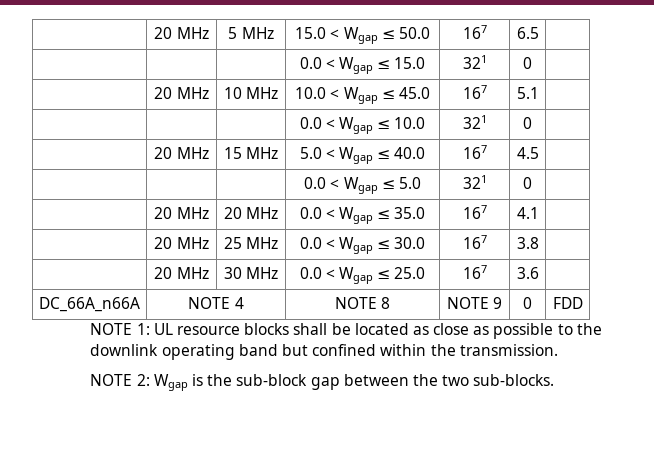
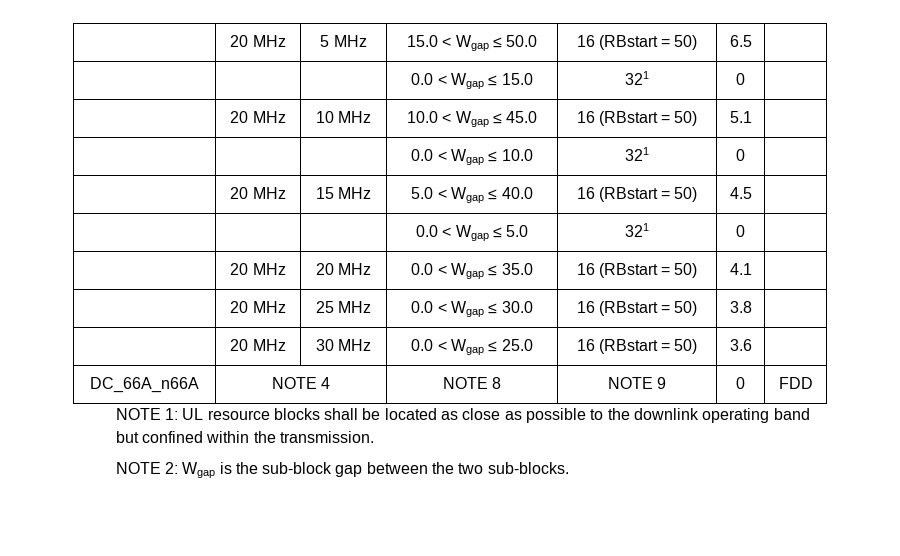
- | 20 MHz | 5 MHz | 15.0 < Wgap ≤ 50.0 | 167 | 6.5 |
+ | 20 MHz | 5 MHz | 15.0 < Wgap ≤ 50.0 | 16 (RBstart = 50) | 6.5 |
- | 20 MHz | 10 MHz | 10.0 < Wgap ≤ 45.0 | 167 | 5.1 |
+ | 20 MHz | 10 MHz | 10.0 < Wgap ≤ 45.0 | 16 (RBstart = 50) | 5.1 |
- | 20 MHz | 15 MHz | 5.0 < Wgap ≤ 40.0 | 167 | 4.5 |
+ | 20 MHz | 15 MHz | 5.0 < Wgap ≤ 40.0 | 16 (RBstart = 50) | 4.5 |
- | 20 MHz | 20 MHz | 0.0 < Wgap ≤ 35.0 | 167 | 4.1 |
+ | 20 MHz | 20 MHz | 0.0 < Wgap ≤ 35.0 | 16 (RBstart = 50) | 4.1 |
- | 20 MHz | 25 MHz | 0.0 < Wgap ≤ 30.0 | 167 | 3.8 |
+ | 20 MHz | 25 MHz | 0.0 < Wgap ≤ 30.0 | 16 (RBstart = 50) | 3.8 |
- | 20 MHz | 30 MHz | 0.0 < Wgap ≤ 25.0 | 167 | 3.6 |
+ | 20 MHz | 30 MHz | 0.0 < Wgap ≤ 25.0 | 16 (RBstart = 50) | 3.6 |

